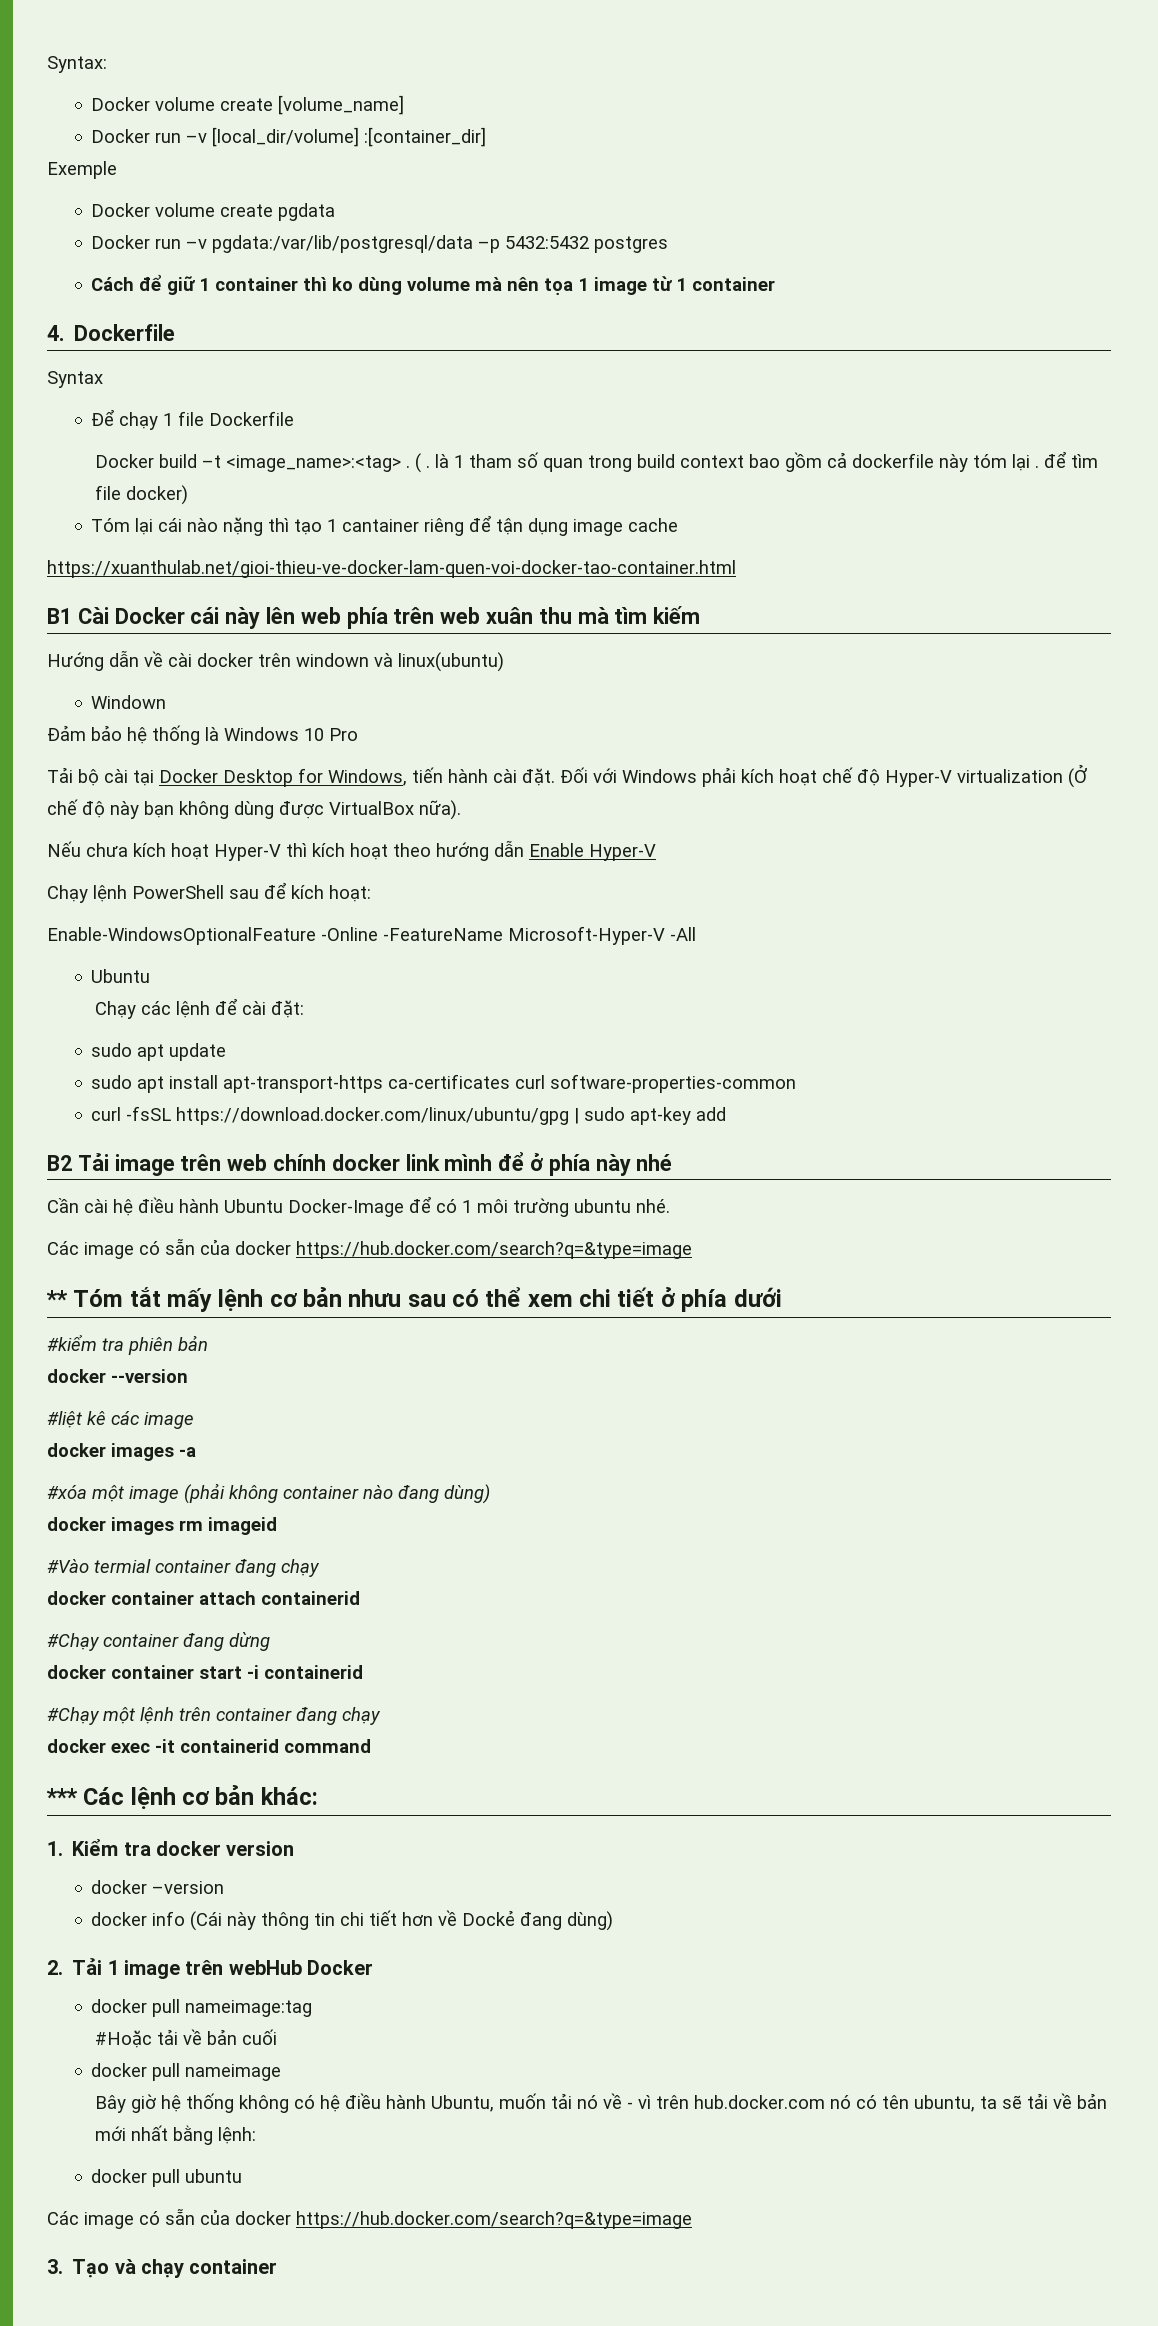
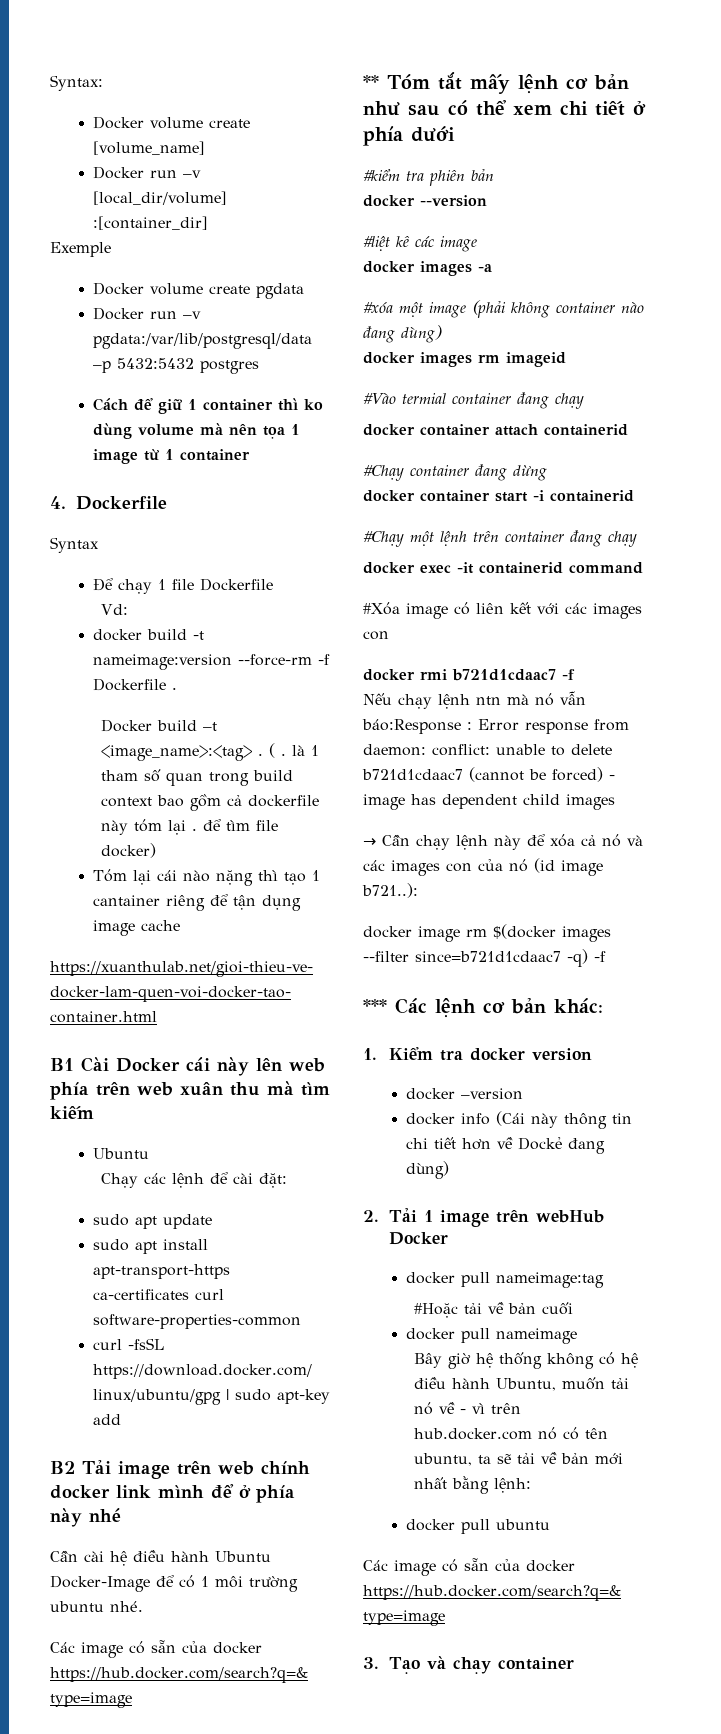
+ Vd:
+ docker build -t nameimage:version --force-rm -f Dockerfile .
- Hướng dẫn về cài docker trên windown và linux(ubuntu)
- Windown
- Đảm bảo hệ thống là Windows 10 Pro
- Tải bộ cài tại Docker Desktop for Windows, tiến hành cài đặt. Đối với Windows phải kích hoạt chế độ Hyper-V virtualization (Ở chế độ này bạn không dùng được VirtualBox nữa).
- Nếu chưa kích hoạt Hyper-V thì kích hoạt theo hướng dẫn Enable Hyper-V
- Chạy lệnh PowerShell sau để kích hoạt:
- Enable-WindowsOptionalFeature -Online -FeatureName Microsoft-Hyper-V -All
- ** Tóm tắt mấy lệnh cơ bản nhưu sau có thể xem chi tiết ở phía dưới
+ ** Tóm tắt mấy lệnh cơ bản như sau có thể xem chi tiết ở phía dưới
+ #Xóa image có liên kết với các images con
+ docker rmi b721d1cdaac7 -f
+ Nếu chạy lệnh ntn mà nó vẫn báo:Response : Error response from daemon: conflict: unable to delete b721d1cdaac7 (cannot be forced) - image has dependent child images
+ → Cần chạy lệnh này để xóa cả nó và các images con của nó (id image b721..):
+ docker image rm $(docker images --filter since=b721d1cdaac7 -q) -f

